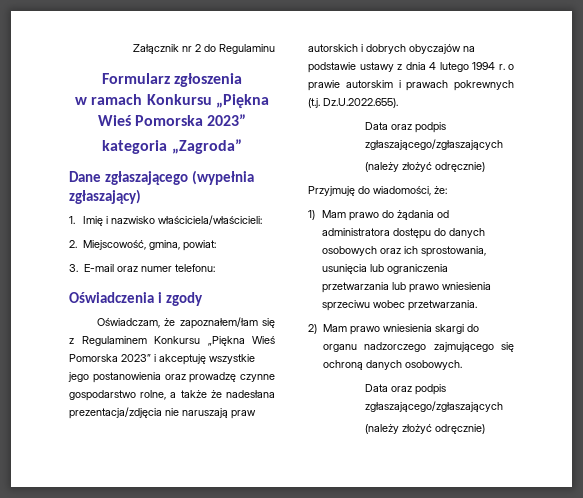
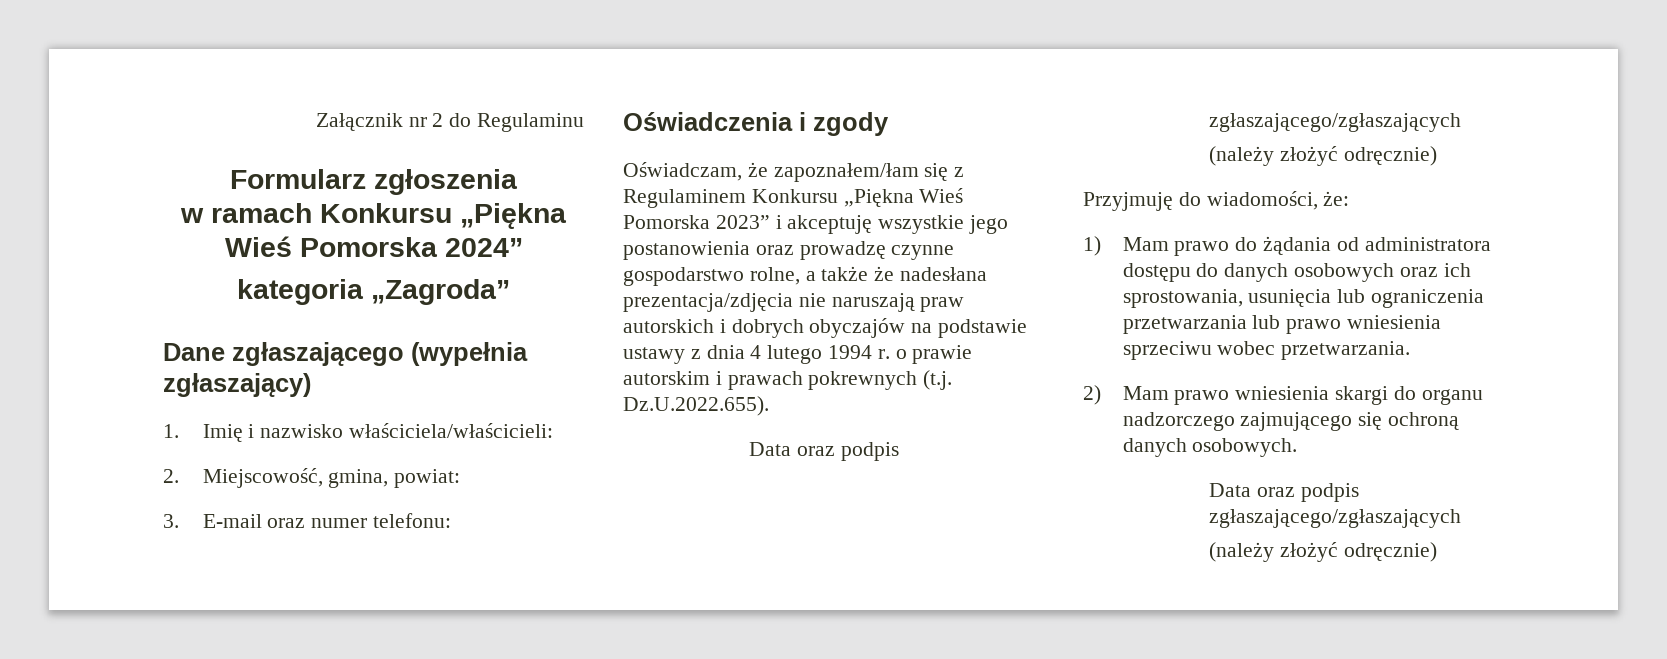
- w ramach Konkursu „Piękna Wieś Pomorska 2023”
+ w ramach Konkursu „Piękna Wieś Pomorska 2024”

